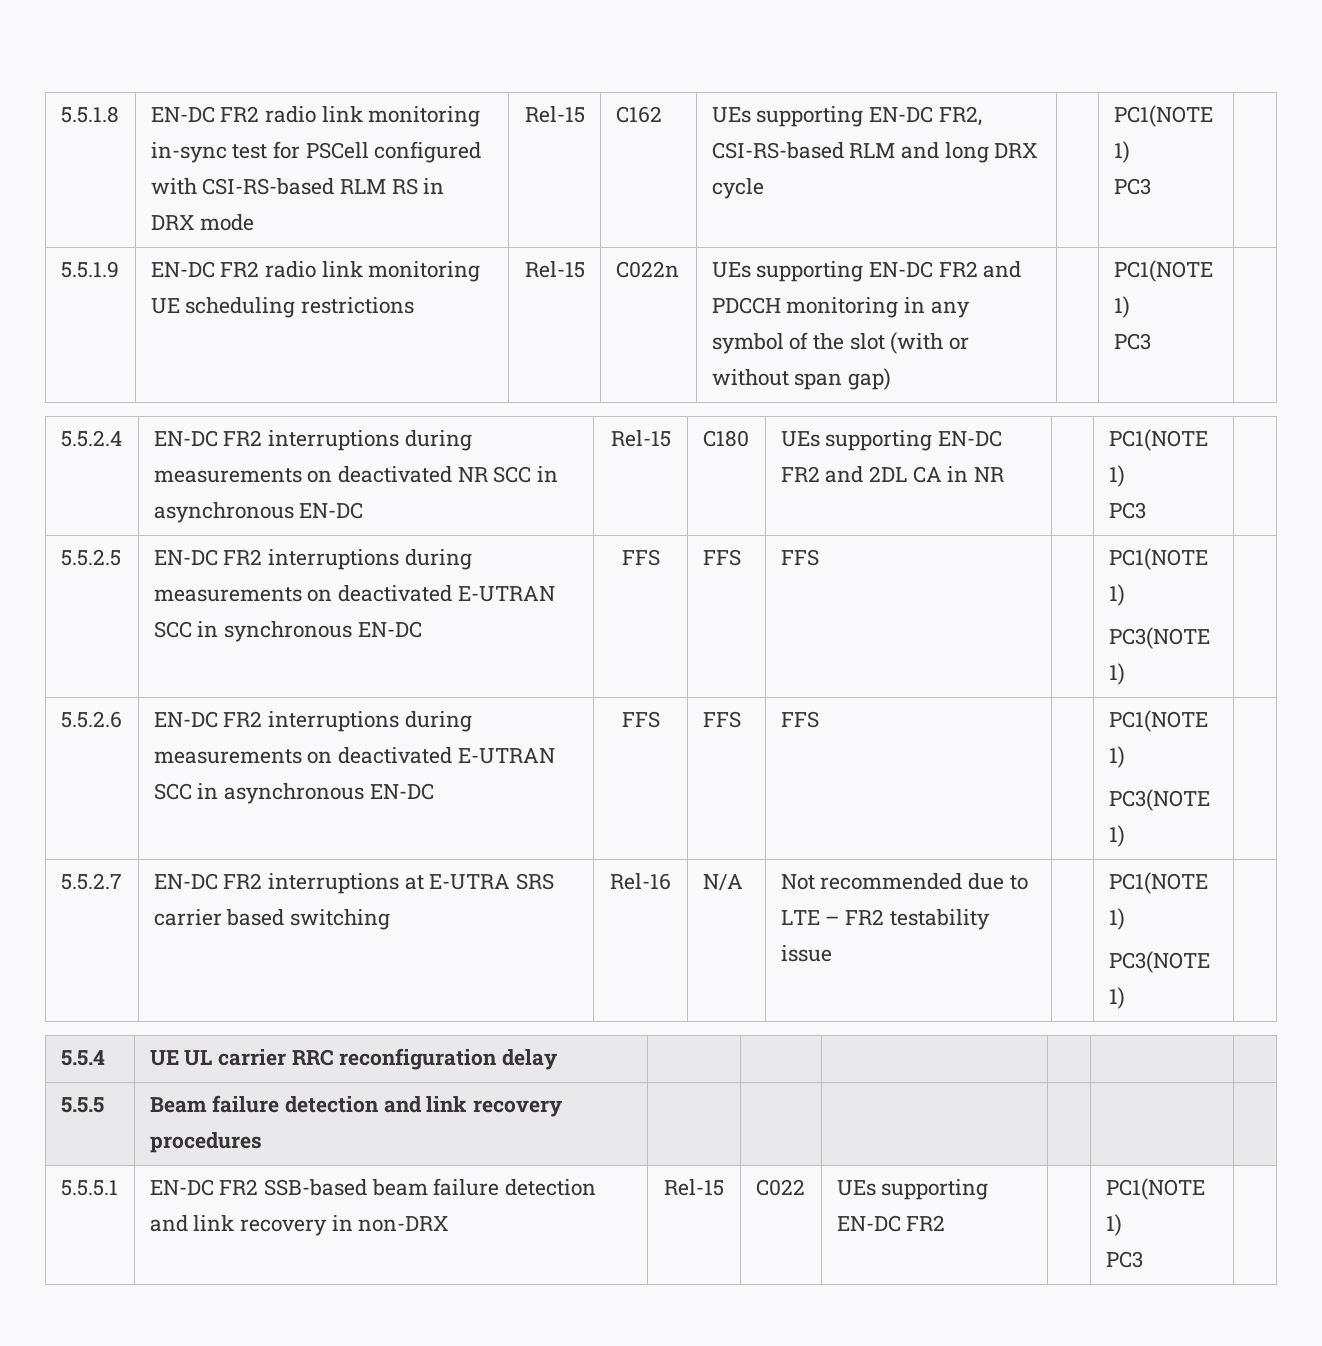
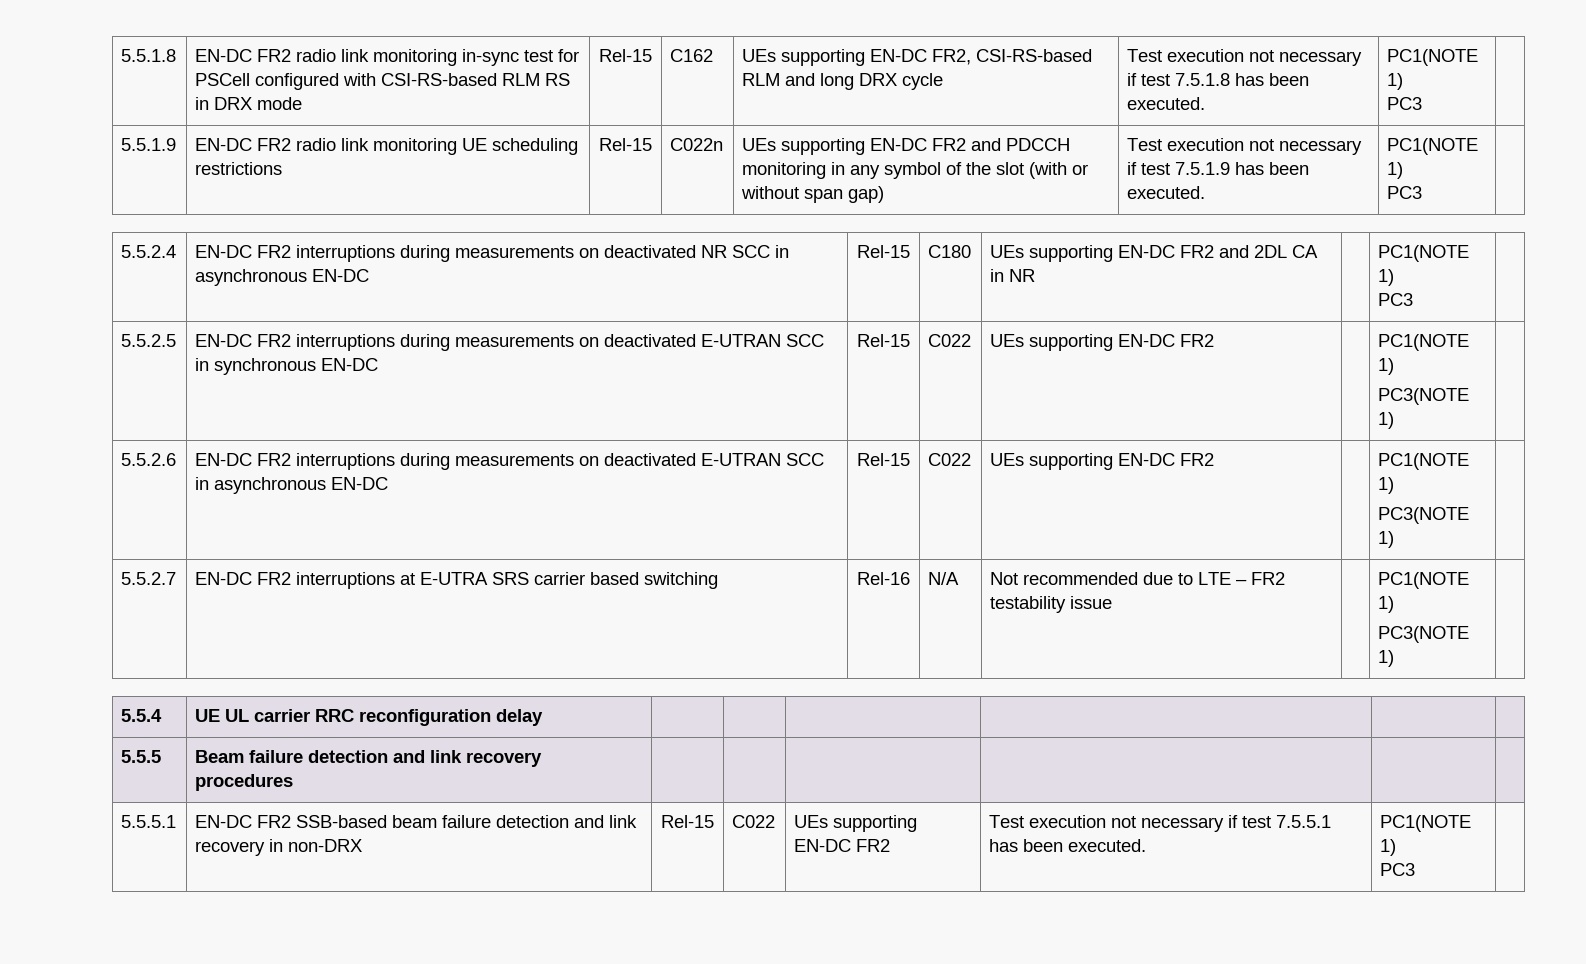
+ Test execution not necessary if test 7.5.1.8 has been executed.
+ Test execution not necessary if test 7.5.1.9 has been executed.
- 5.5.2.5 | EN-DC FR2 interruptions during measurements on deactivated E-UTRAN SCC in synchronous EN-DC | FFS | FFS | FFS | | PC1(NOTE 1)
+ 5.5.2.5 | EN-DC FR2 interruptions during measurements on deactivated E-UTRAN SCC in synchronous EN-DC | Rel-15 | C022 | UEs supporting EN-DC FR2 | | PC1(NOTE 1)
- 5.5.2.6 | EN-DC FR2 interruptions during measurements on deactivated E-UTRAN SCC in asynchronous EN-DC | FFS | FFS | FFS | | PC1(NOTE 1)
+ 5.5.2.6 | EN-DC FR2 interruptions during measurements on deactivated E-UTRAN SCC in asynchronous EN-DC | Rel-15 | C022 | UEs supporting EN-DC FR2 | | PC1(NOTE 1)
- 5.5.5.1 | EN-DC FR2 SSB-based beam failure detection and link recovery in non-DRX | Rel-15 | C022 | UEs supporting EN-DC FR2 | | PC1(NOTE 1)
+ 5.5.5.1 | EN-DC FR2 SSB-based beam failure detection and link recovery in non-DRX | Rel-15 | C022 | UEs supporting EN-DC FR2 | Test execution not necessary if test 7.5.5.1 has been executed. | PC1(NOTE 1)

